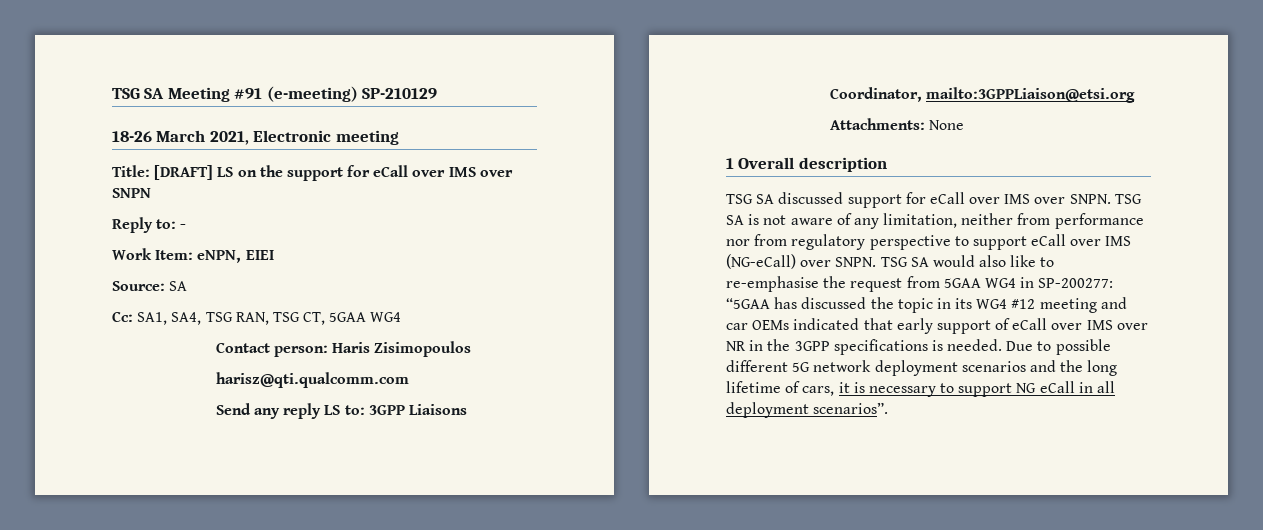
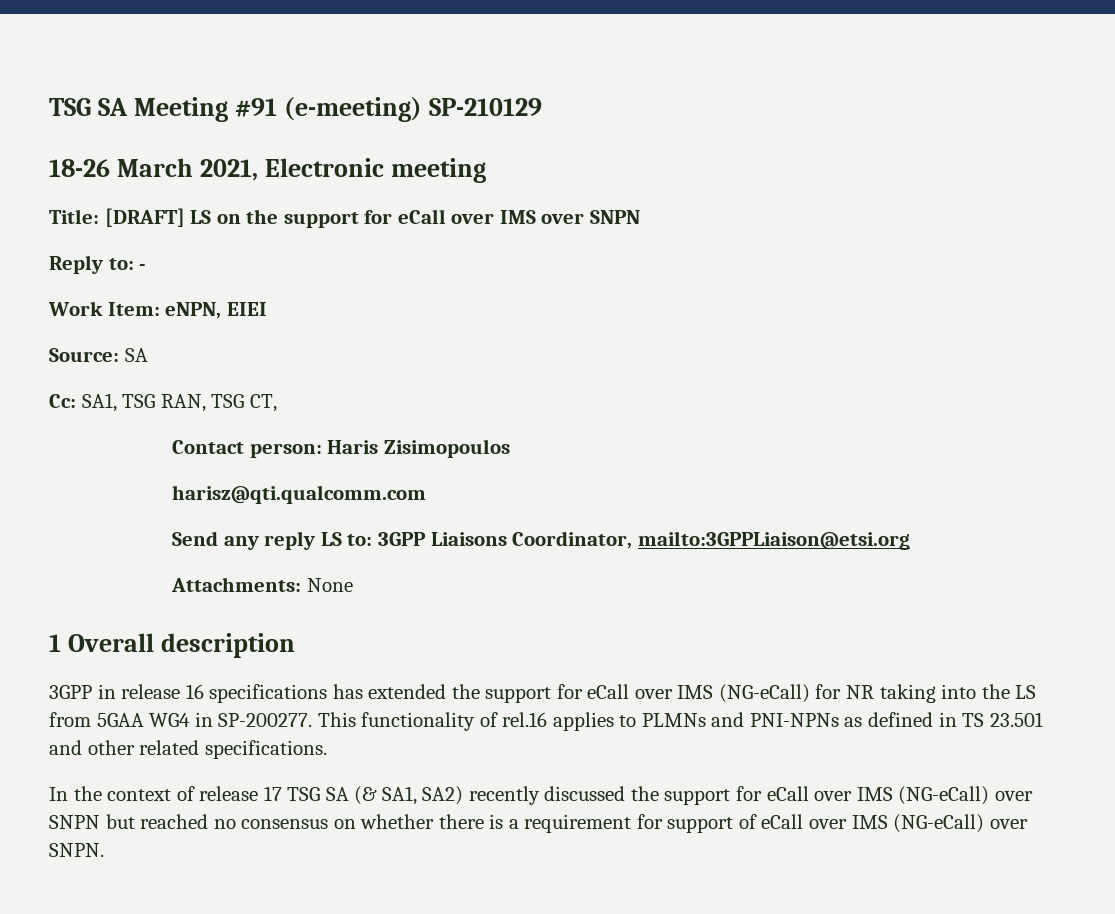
- Cc: SA1, SA4, TSG RAN, TSG CT, 5GAA WG4
+ Cc: SA1, TSG RAN, TSG CT,
- TSG SA discussed support for eCall over IMS over SNPN. TSG SA is not aware of any limitation, neither from performance nor from regulatory perspective to support eCall over IMS (NG-eCall) over SNPN. TSG SA would also like to re-emphasise the request from 5GAA WG4 in SP-200277: “5GAA has discussed the topic in its WG4 #12 meeting and car OEMs indicated that early support of eCall over IMS over NR in the 3GPP specifications is needed. Due to possible different 5G network deployment scenarios and the long lifetime of cars, it is necessary to support NG eCall in all deployment scenarios”.
+ 3GPP in release 16 specifications has extended the support for eCall over IMS (NG-eCall) for NR taking into the LS from 5GAA WG4 in SP-200277. This functionality of rel.16 applies to PLMNs and PNI-NPNs as defined in TS 23.501 and other related specifications.
+ In the context of release 17 TSG SA (& SA1, SA2) recently discussed the support for eCall over IMS (NG-eCall) over SNPN but reached no consensus on whether there is a requirement for support of eCall over IMS (NG-eCall) over SNPN.

